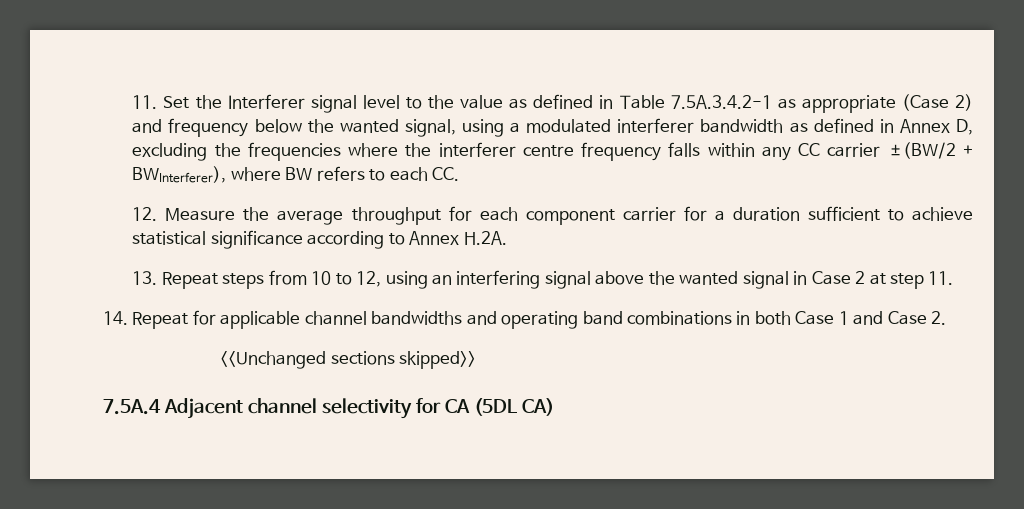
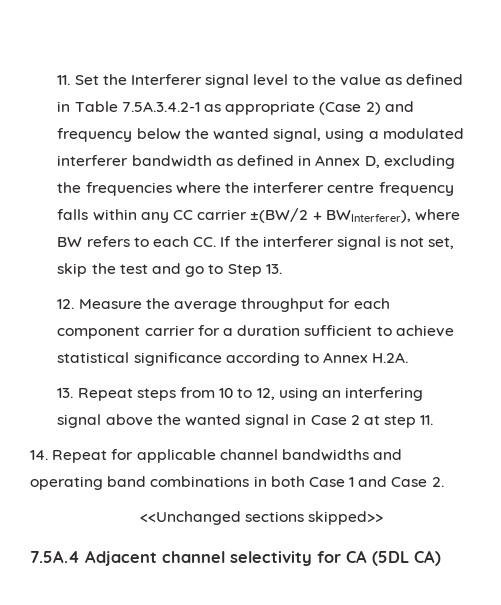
- 11. Set the Interferer signal level to the value as defined in Table 7.5A.3.4.2-1 as appropriate (Case 2) and frequency below the wanted signal, using a modulated interferer bandwidth as defined in Annex D, excluding the frequencies where the interferer centre frequency falls within any CC carrier ±(BW/2 + BWInterferer), where BW refers to each CC.
+ 11. Set the Interferer signal level to the value as defined in Table 7.5A.3.4.2-1 as appropriate (Case 2) and frequency below the wanted signal, using a modulated interferer bandwidth as defined in Annex D, excluding the frequencies where the interferer centre frequency falls within any CC carrier ±(BW/2 + BWInterferer), where BW refers to each CC. If the interferer signal is not set, skip the test and go to Step 13.

